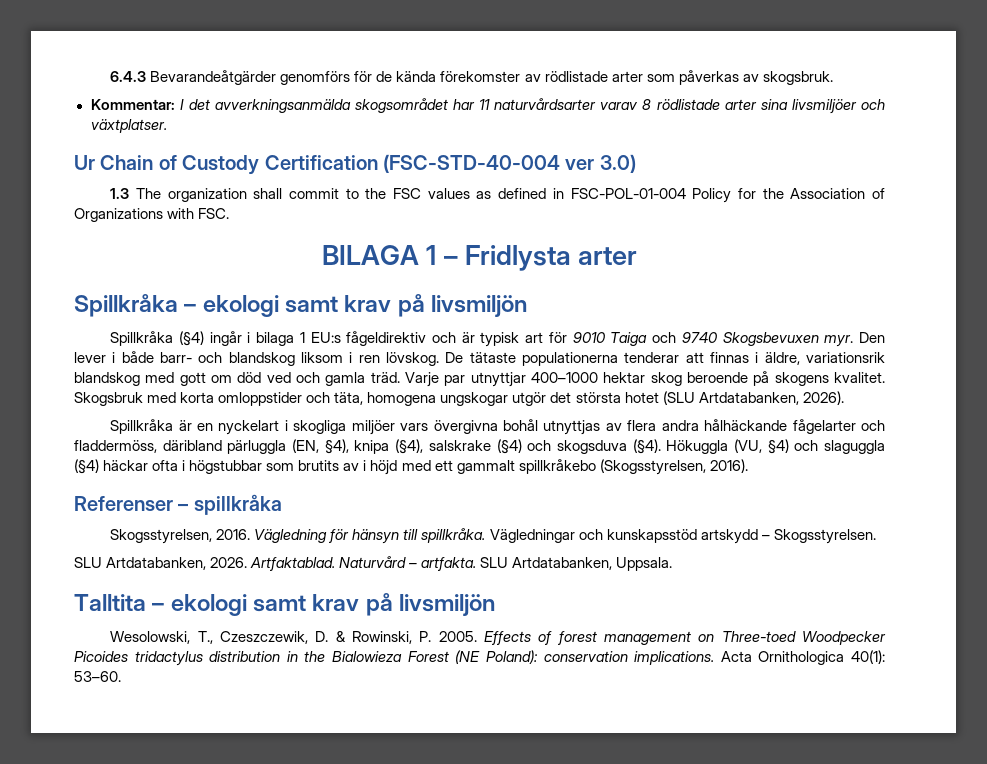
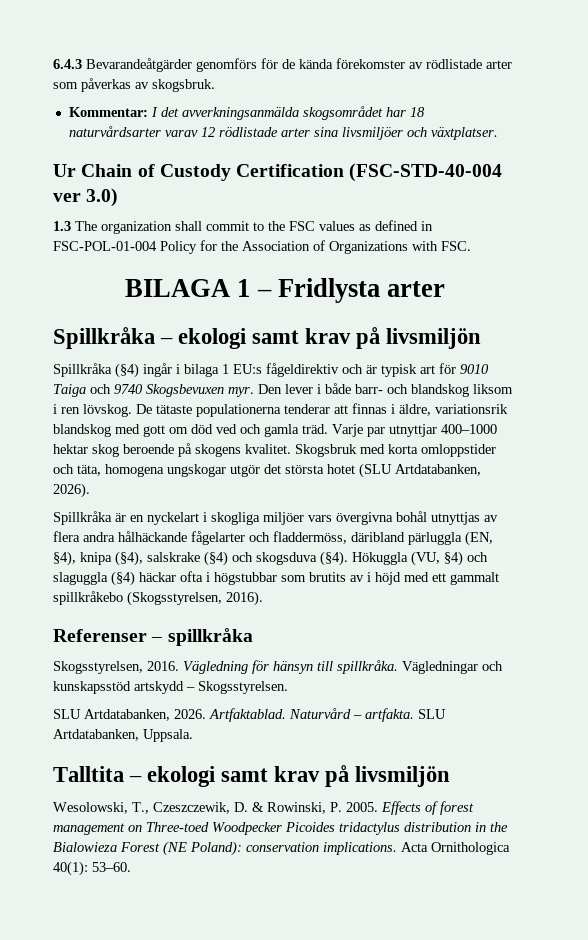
- Kommentar: I det avverkningsanmälda skogsområdet har 11 naturvårdsarter varav 8 rödlistade arter sina livsmiljöer och växtplatser.
+ Kommentar: I det avverkningsanmälda skogsområdet har 18 naturvårdsarter varav 12 rödlistade arter sina livsmiljöer och växtplatser.

